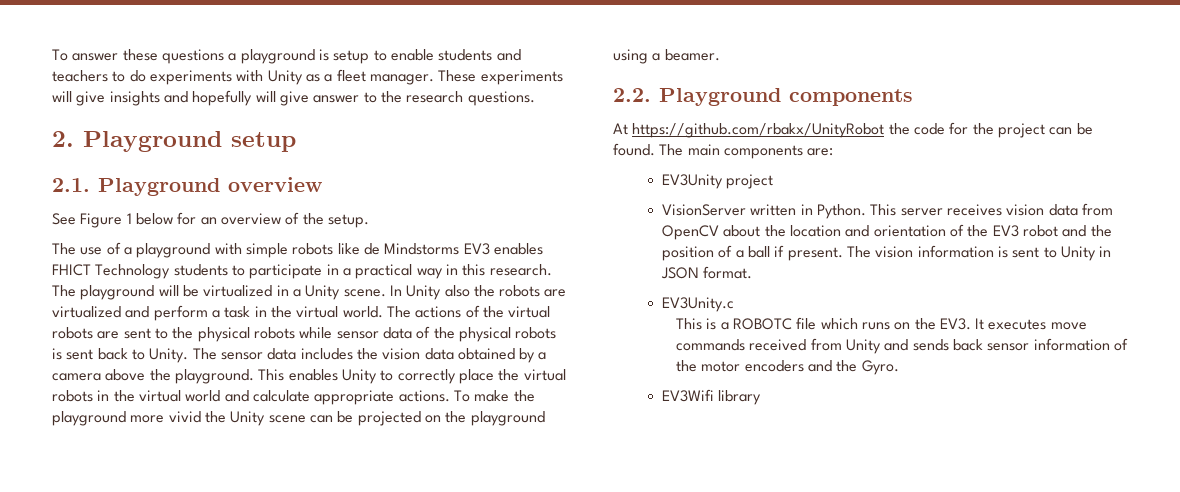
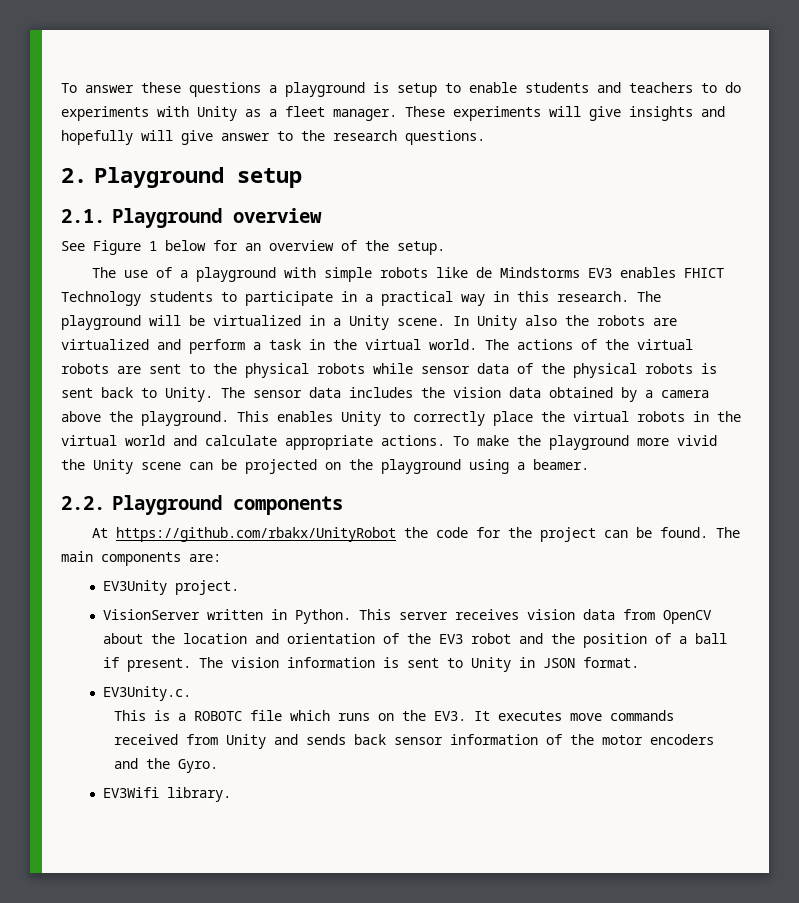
- EV3Unity project
+ EV3Unity project.
- EV3Unity.c
+ EV3Unity.c.
- EV3Wifi library
+ EV3Wifi library.

